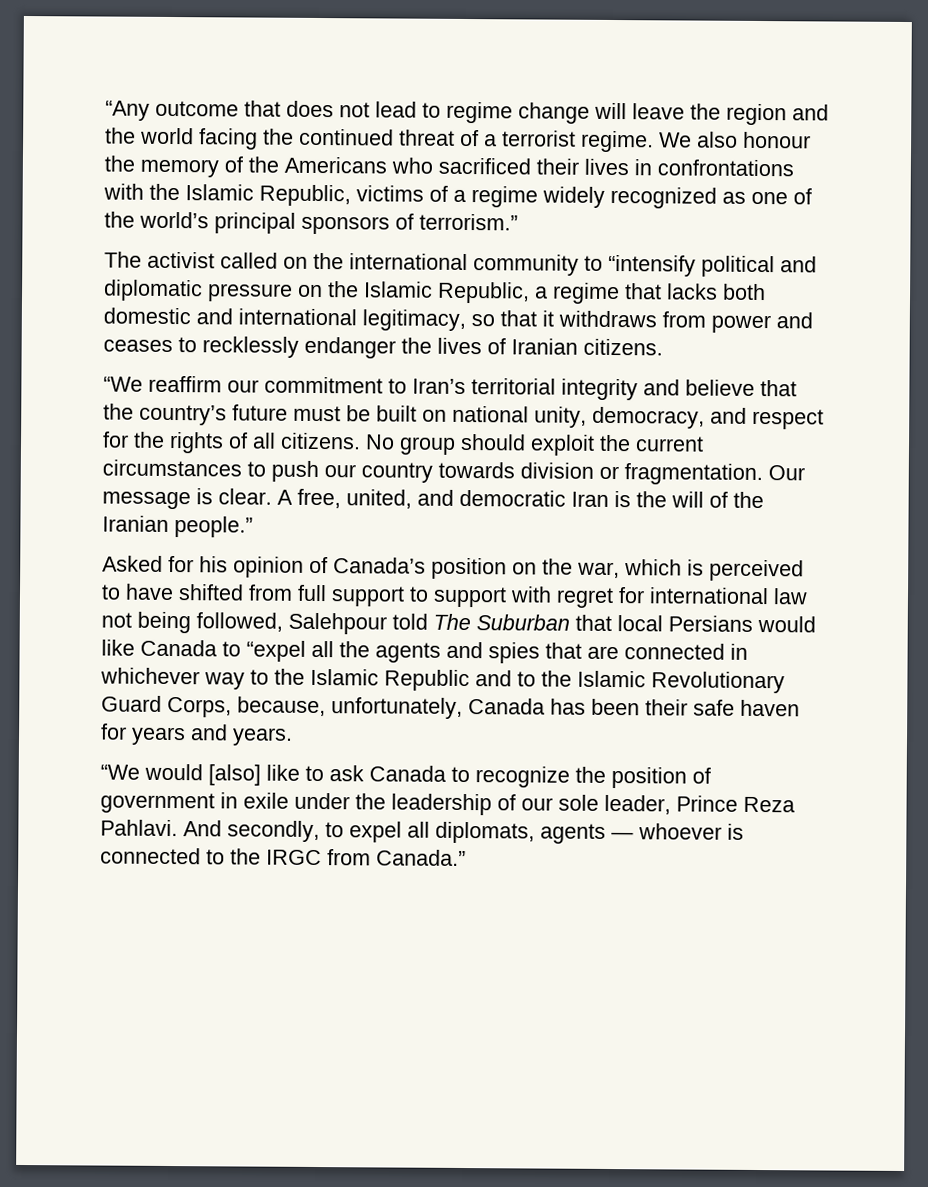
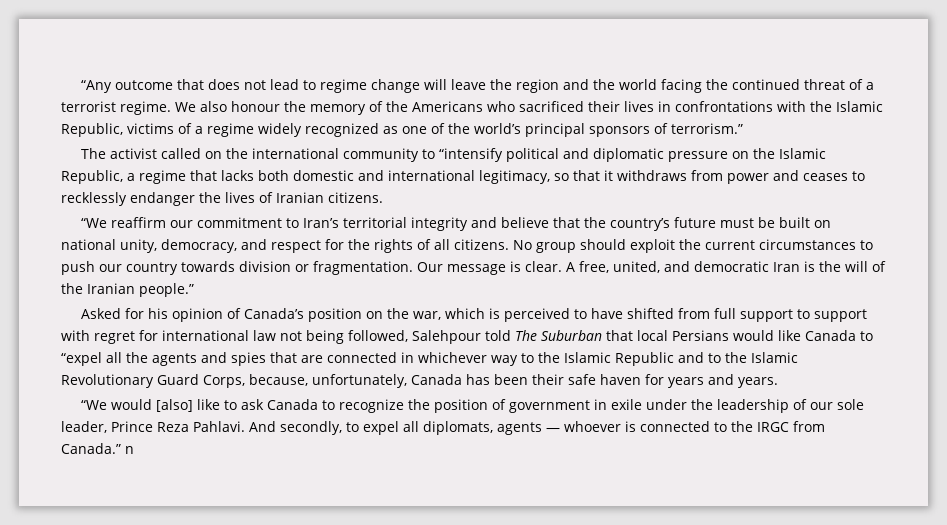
- And secondly, to expel all diplomats, agents — whoever is connected to the IRGC from Canada.”
+ And secondly, to expel all diplomats, agents — whoever is connected to the IRGC from Canada.” n

